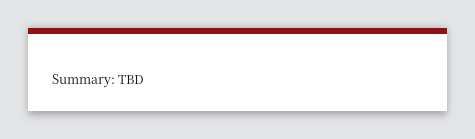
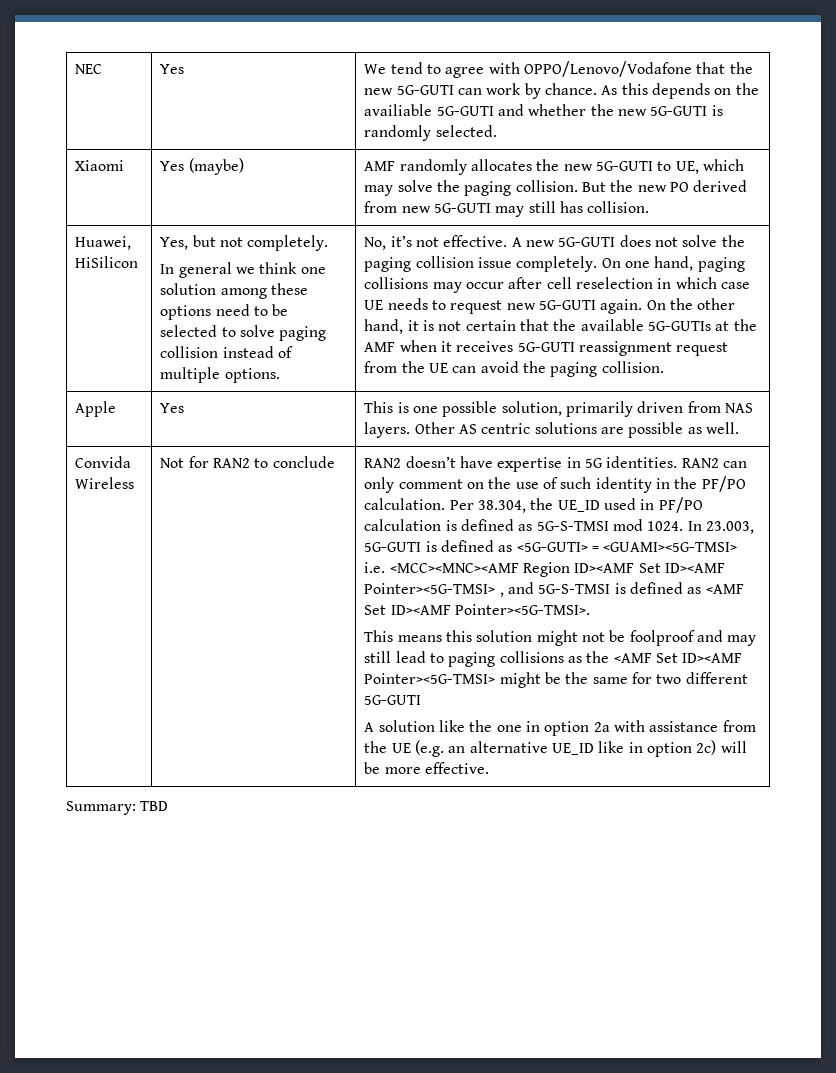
+ NEC | Yes | We tend to agree with OPPO/Lenovo/Vodafone that the new 5G-GUTI can work by chance. As this depends on the availiable 5G-GUTI and whether the new 5G-GUTI is randomly selected.
+ Xiaomi | Yes (maybe) | AMF randomly allocates the new 5G-GUTI to UE, which may solve the paging collision. But the new PO derived from new 5G-GUTI may still has collision.
+ Huawei, HiSilicon | Yes, but not completely.
+ In general we think one solution among these options need to be selected to solve paging collision instead of multiple options. | No, it’s not effective. A new 5G-GUTI does not solve the paging collision issue completely. On one hand, paging collisions may occur after cell reselection in which case UE needs to request new 5G-GUTI again. On the other hand, it is not certain that the available 5G-GUTIs at the AMF when it receives 5G-GUTI reassignment request from the UE can avoid the paging collision.
+ Apple | Yes | This is one possible solution, primarily driven from NAS layers. Other AS centric solutions are possible as well.
+ Convida Wireless | Not for RAN2 to conclude | RAN2 doesn’t have expertise in 5G identities. RAN2 can only comment on the use of such identity in the PF/PO calculation. Per 38.304, the UE_ID used in PF/PO calculation is defined as 5G-S-TMSI mod 1024. In 23.003, 5G-GUTI is defined as <5G-GUTI> = <GUAMI><5G-TMSI> i.e. <MCC><MNC><AMF Region ID><AMF Set ID><AMF Pointer><5G-TMSI> , and 5G-S-TMSI is defined as <AMF Set ID><AMF Pointer><5G-TMSI>.
+ This means this solution might not be foolproof and may still lead to paging collisions as the <AMF Set ID><AMF Pointer><5G-TMSI> might be the same for two different 5G-GUTI
+ A solution like the one in option 2a with assistance from the UE (e.g. an alternative UE_ID like in option 2c) will be more effective.

